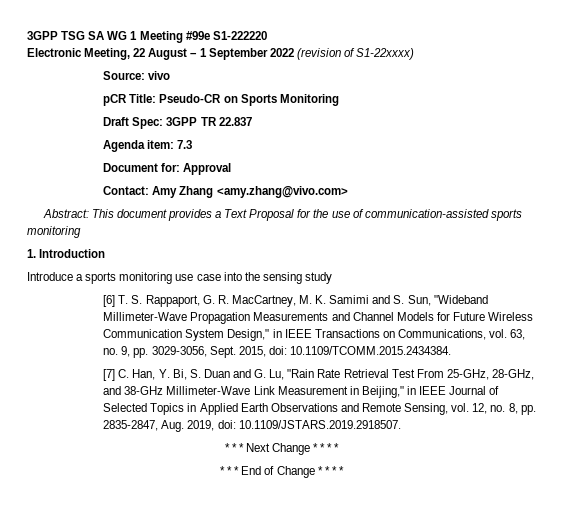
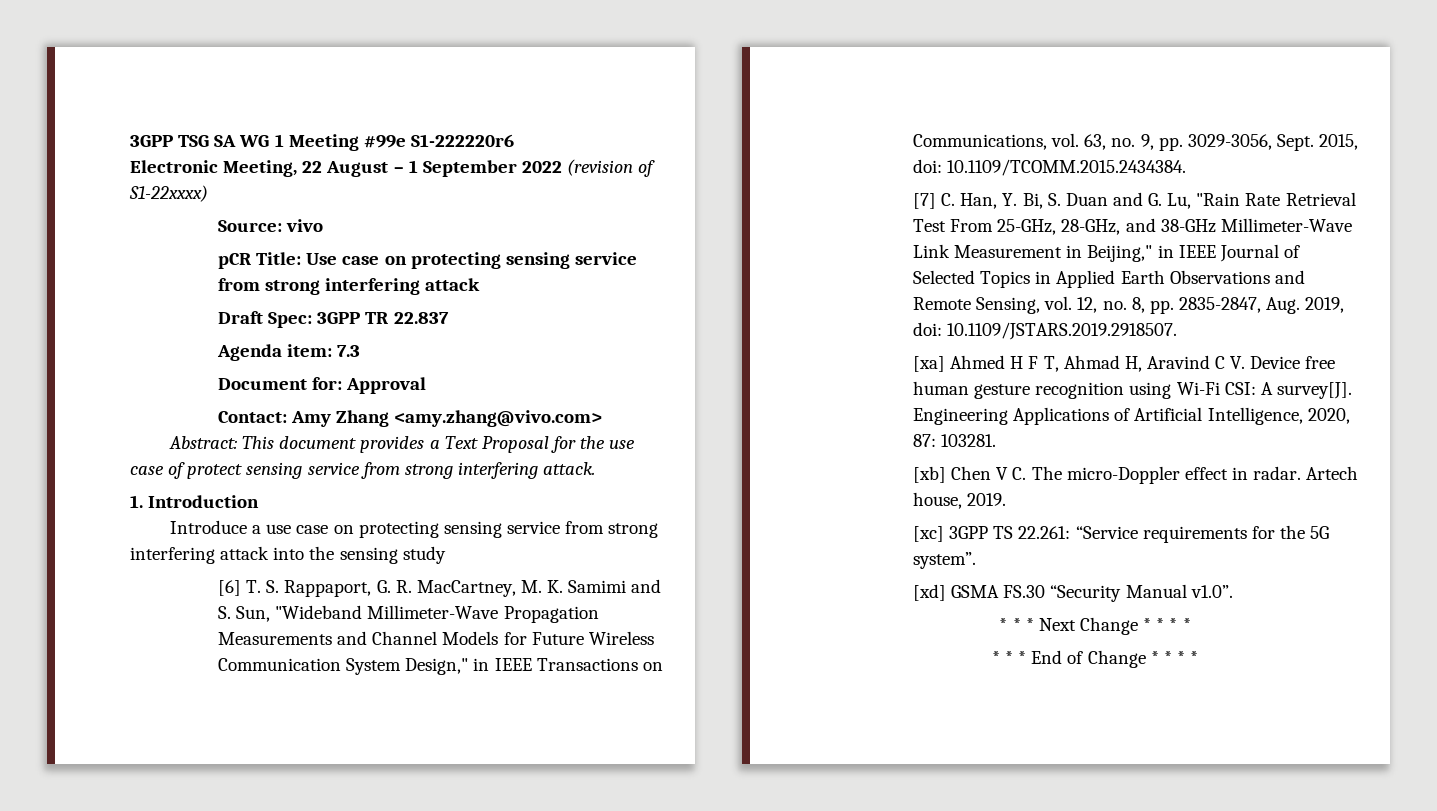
- 3GPP TSG SA WG 1 Meeting #99e S1-222220
+ 3GPP TSG SA WG 1 Meeting #99e S1-222220r6
- pCR Title: Pseudo-CR on Sports Monitoring
+ pCR Title: Use case on protecting sensing service from strong interfering attack
- Abstract: This document provides a Text Proposal for the use of communication-assisted sports monitoring
+ Abstract: This document provides a Text Proposal for the use case of protect sensing service from strong interfering attack.
  1. Introduction
- Introduce a sports monitoring use case into the sensing study
+ Introduce a use case on protecting sensing service from strong interfering attack into the sensing study
+ [xa] Ahmed H F T, Ahmad H, Aravind C V. Device free human gesture recognition using Wi-Fi CSI: A survey[J]. Engineering Applications of Artificial Intelligence, 2020, 87: 103281.
+ [xb] Chen V C. The micro-Doppler effect in radar. Artech house, 2019.
+ [xc] 3GPP TS 22.261: “Service requirements for the 5G system”.
+ [xd] GSMA FS.30 “Security Manual v1.0”.

